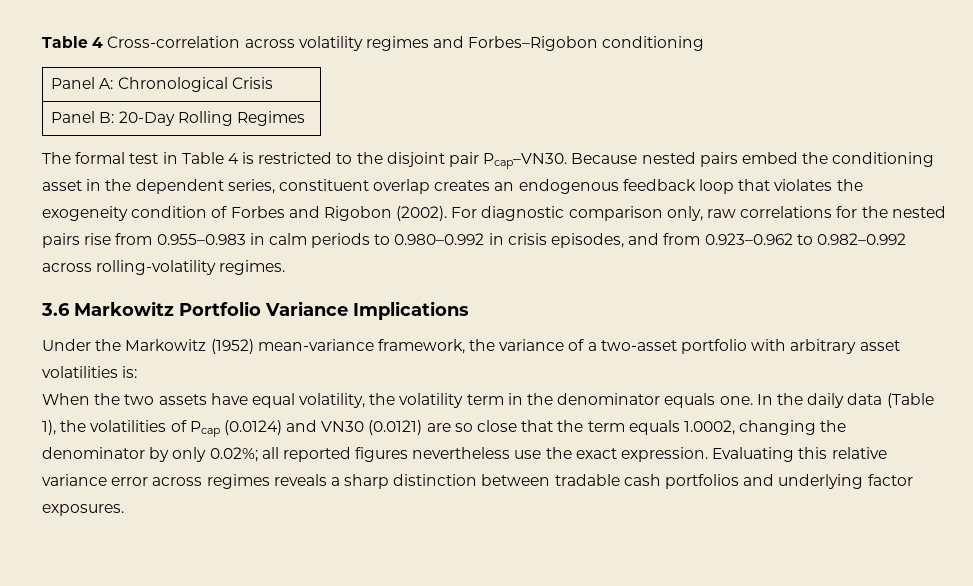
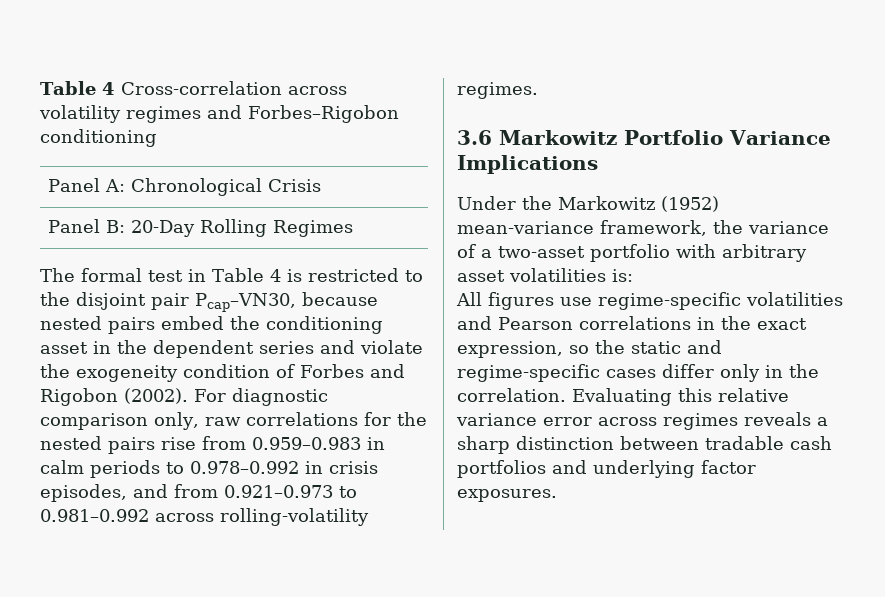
- The formal test in Table 4 is restricted to the disjoint pair Pcap–VN30. Because nested pairs embed the conditioning asset in the dependent series, constituent overlap creates an endogenous feedback loop that violates the exogeneity condition of Forbes and Rigobon (2002).
+ The formal test in Table 4 is restricted to the disjoint pair Pcap–VN30, because nested pairs embed the conditioning asset in the dependent series and violate the exogeneity condition of Forbes and Rigobon (2002).
- For diagnostic comparison only, raw correlations for the nested pairs rise from 0.955–0.983 in calm periods to 0.980–0.992 in crisis episodes, and from 0.923–0.962 to 0.982–0.992 across rolling-volatility regimes.
+ For diagnostic comparison only, raw correlations for the nested pairs rise from 0.959–0.983 in calm periods to 0.978–0.992 in crisis episodes, and from 0.921–0.973 to 0.981–0.992 across rolling-volatility regimes.
- When the two assets have equal volatility, the volatility term in the denominator equals one. In the daily data (Table 1), the volatilities of Pcap (0.0124) and VN30 (0.0121) are so close that the term equals 1.0002, changing the denominator by only 0.02%; all reported figures nevertheless use the exact expression.
+ All figures use regime-specific volatilities and Pearson correlations in the exact expression, so the static and regime-specific cases differ only in the correlation.

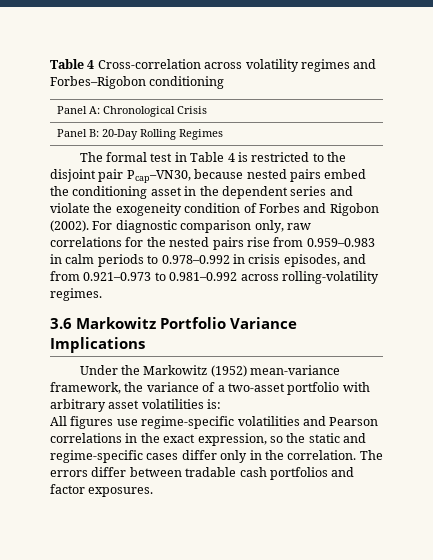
- Evaluating this relative variance error across regimes reveals a sharp distinction between tradable cash portfolios and underlying factor exposures.
+ The errors differ between tradable cash portfolios and factor exposures.

